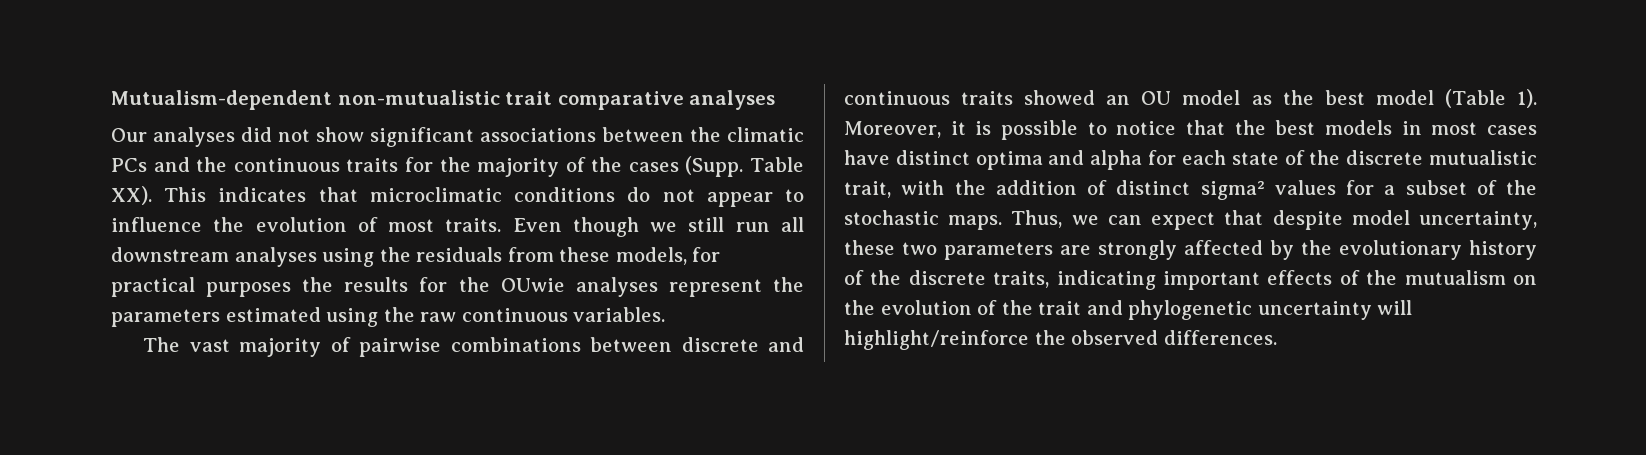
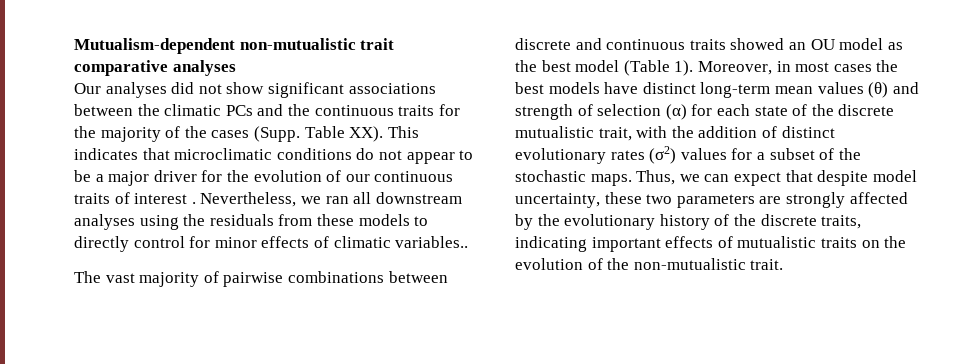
- Table XX). This indicates that microclimatic conditions do not appear to influence the evolution of most traits. Even though we still run all downstream analyses using the residuals from these models, for practical purposes the results for the OUwie analyses represent the parameters estimated using the raw continuous variables.
+ Table XX). This indicates that microclimatic conditions do not appear to be a major driver for the evolution of our continuous traits of interest . Nevertheless, we ran all downstream analyses using the residuals from these models to directly control for minor effects of climatic variables..
- Moreover, it is possible to notice that the best models in most cases have distinct optima and alpha for each state of the discrete mutualistic trait, with the addition of distinct sigma² values for a subset of the stochastic maps.
+ Moreover, in most cases the best models have distinct long-term mean values (θ) and strength of selection (α) for each state of the discrete mutualistic trait, with the addition of distinct evolutionary rates (σ2) values for a subset of the stochastic maps.
- Thus, we can expect that despite model uncertainty, these two parameters are strongly affected by the evolutionary history of the discrete traits, indicating important effects of the mutualism on the evolution of the trait and phylogenetic uncertainty will highlight/reinforce the observed differences.
+ Thus, we can expect that despite model uncertainty, these two parameters are strongly affected by the evolutionary history of the discrete traits, indicating important effects of mutualistic traits on the evolution of the non-mutualistic trait.

